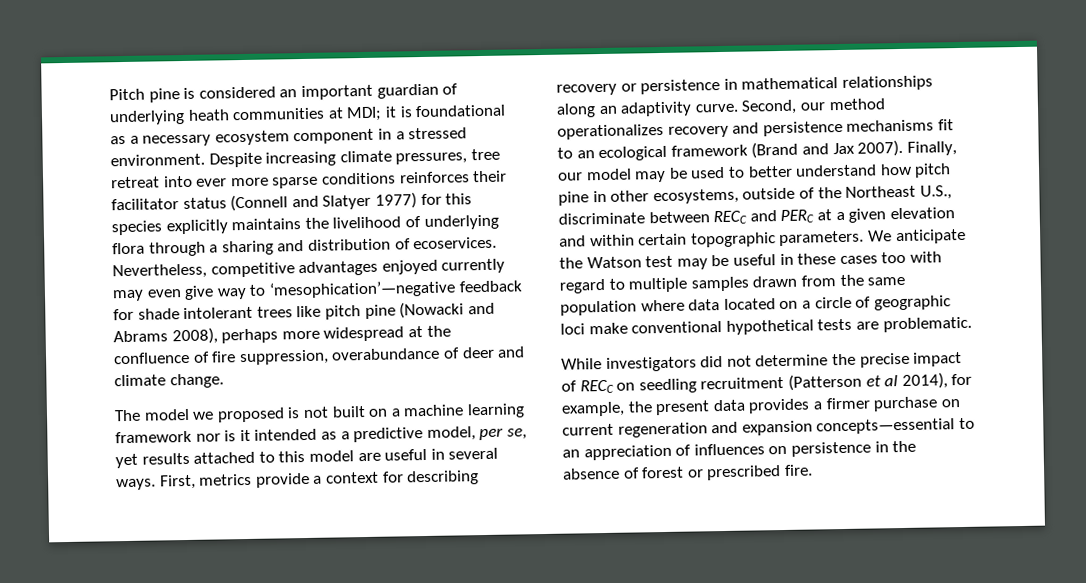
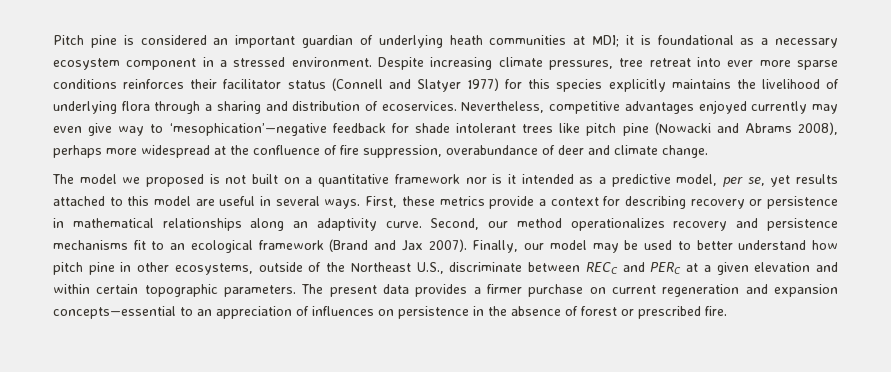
- The model we proposed is not built on a machine learning framework nor is it intended as a predictive model, per se, yet results attached to this model are useful in several ways.
+ The model we proposed is not built on a quantitative framework nor is it intended as a predictive model, per se, yet results attached to this model are useful in several ways.
- First, metrics provide a context for describing recovery or persistence in mathematical relationships along an adaptivity curve.
+ First, these metrics provide a context for describing recovery or persistence in mathematical relationships along an adaptivity curve.
- We anticipate the Watson test may be useful in these cases too with regard to multiple samples drawn from the same population where data located on a circle of geographic loci make conventional hypothetical tests are problematic.
- While investigators did not determine the precise impact of RECC on seedling recruitment (Patterson et al 2014), for example, the present data provides a firmer purchase on current regeneration and expansion concepts—essential to an appreciation of influences on persistence in the absence of forest or prescribed fire.
+ The present data provides a firmer purchase on current regeneration and expansion concepts—essential to an appreciation of influences on persistence in the absence of forest or prescribed fire.

